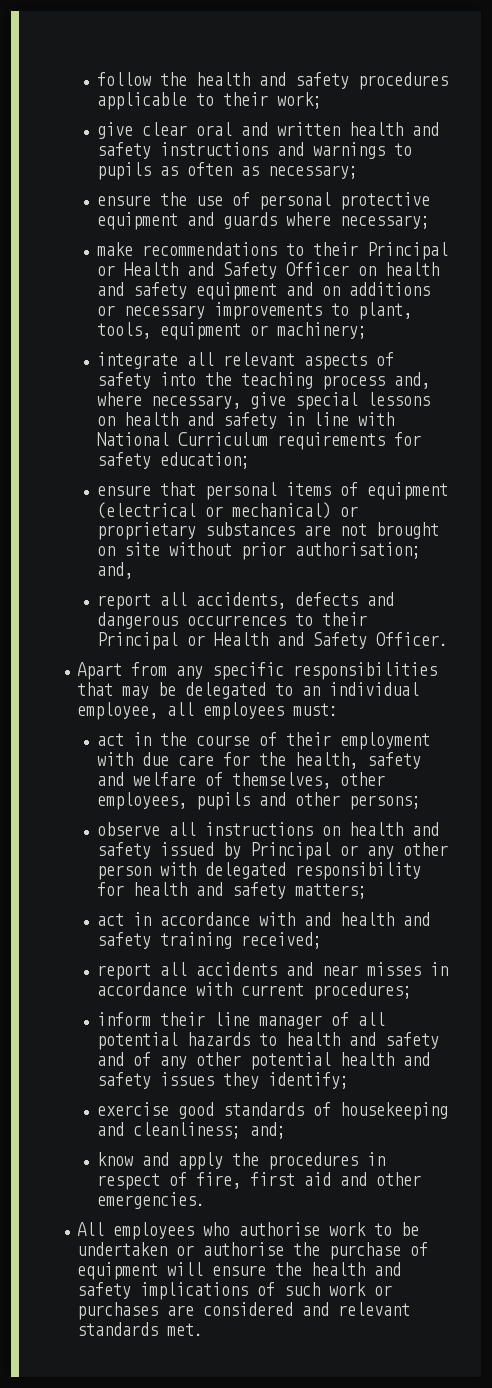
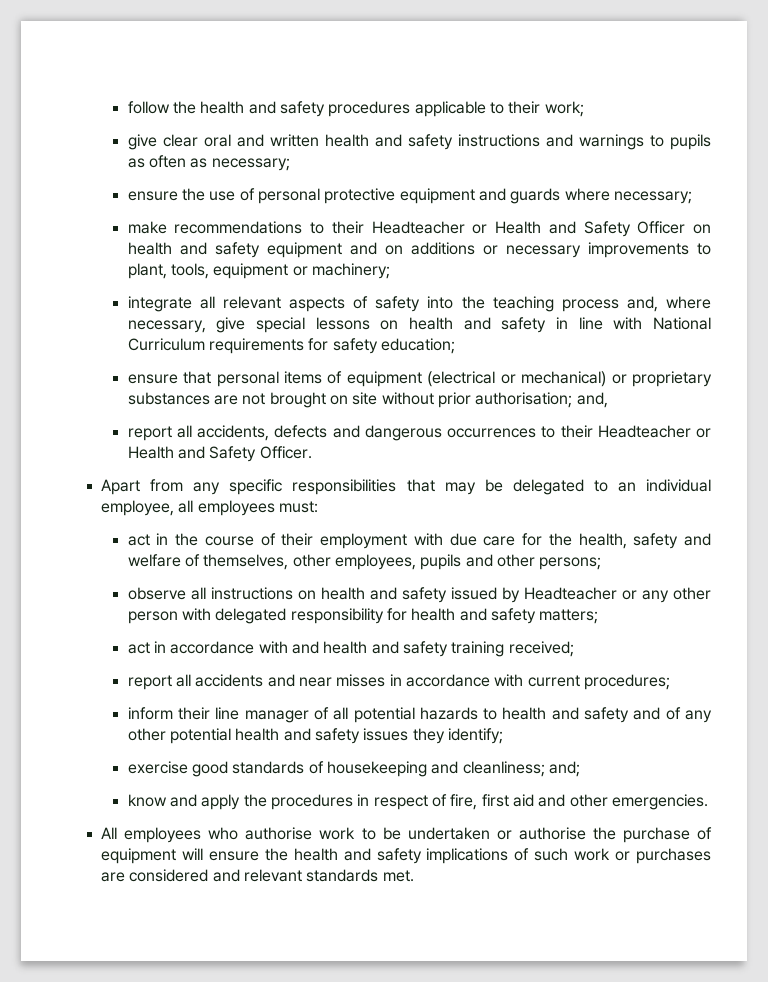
- make recommendations to their Principal or Health and Safety Officer on health and safety equipment and on additions or necessary improvements to plant, tools, equipment or machinery;
+ make recommendations to their Headteacher or Health and Safety Officer on health and safety equipment and on additions or necessary improvements to plant, tools, equipment or machinery;
- report all accidents, defects and dangerous occurrences to their Principal or Health and Safety Officer.
+ report all accidents, defects and dangerous occurrences to their Headteacher or Health and Safety Officer.
- observe all instructions on health and safety issued by Principal or any other person with delegated responsibility for health and safety matters;
+ observe all instructions on health and safety issued by Headteacher or any other person with delegated responsibility for health and safety matters;

